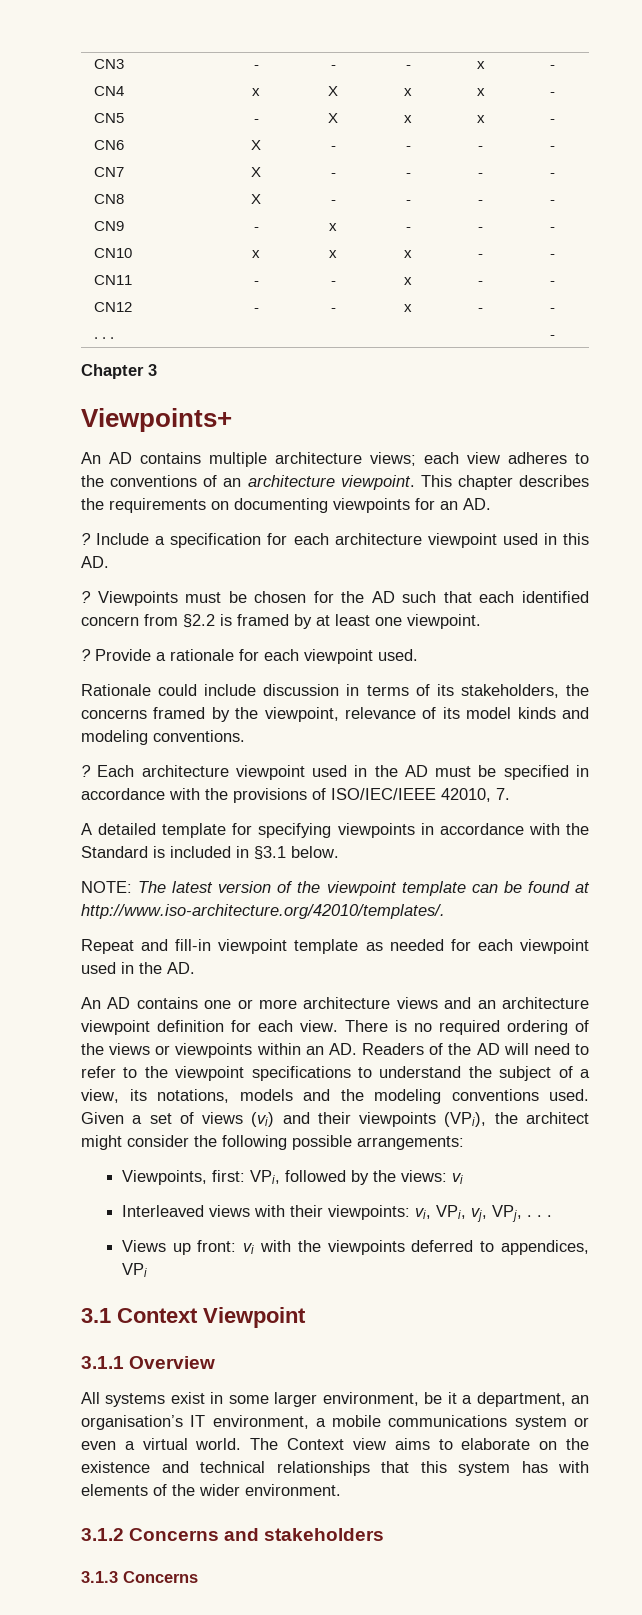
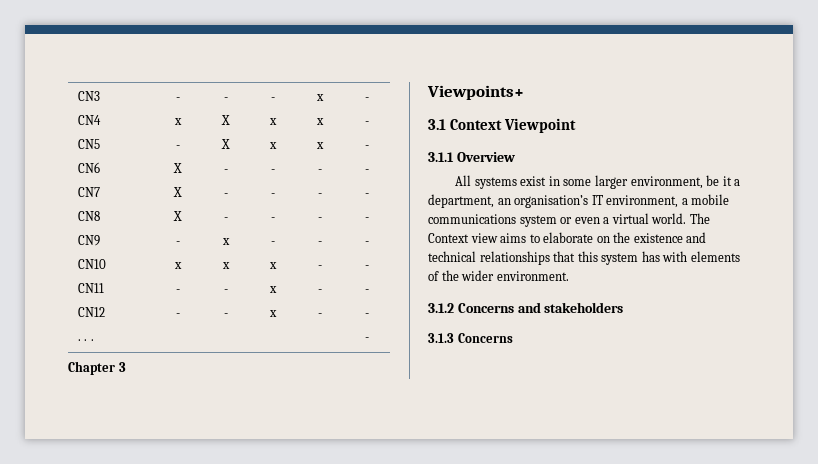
- An AD contains multiple architecture views; each view adheres to the conventions of an architecture viewpoint. This chapter describes the requirements on documenting viewpoints for an AD.
- ? Include a specification for each architecture viewpoint used in this AD.
- ? Viewpoints must be chosen for the AD such that each identified concern from §2.2 is framed by at least one viewpoint.
- ? Provide a rationale for each viewpoint used.
- Rationale could include discussion in terms of its stakeholders, the concerns framed by the viewpoint, relevance of its model kinds and modeling conventions.
- ? Each architecture viewpoint used in the AD must be specified in accordance with the provisions of ISO/IEC/IEEE 42010, 7.
- A detailed template for specifying viewpoints in accordance with the Standard is included in §3.1 below.
- NOTE: The latest version of the viewpoint template can be found at http://www.iso-architecture.org/42010/templates/.
- Repeat and fill-in viewpoint template as needed for each viewpoint used in the AD.
- An AD contains one or more architecture views and an architecture viewpoint definition for each view. There is no required ordering of the views or viewpoints within an AD. Readers of the AD will need to refer to the viewpoint specifications to understand the subject of a view, its notations, models and the modeling conventions used. Given a set of views (vi) and their viewpoints (VPi), the architect might consider the following possible arrangements:
- Viewpoints, first: VPi, followed by the views: vi
- Interleaved views with their viewpoints: vi, VPi, vj, VPj, . . .
- Views up front: vi with the viewpoints deferred to appendices, VPi

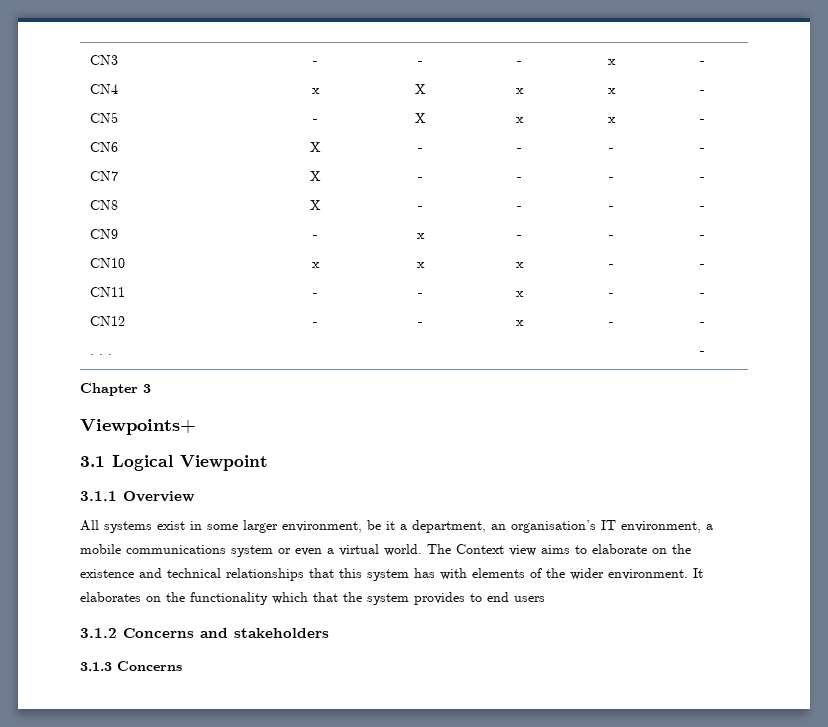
- 3.1 Context Viewpoint
+ 3.1 Logical Viewpoint
+ It elaborates on the functionality which that the system provides to end users

